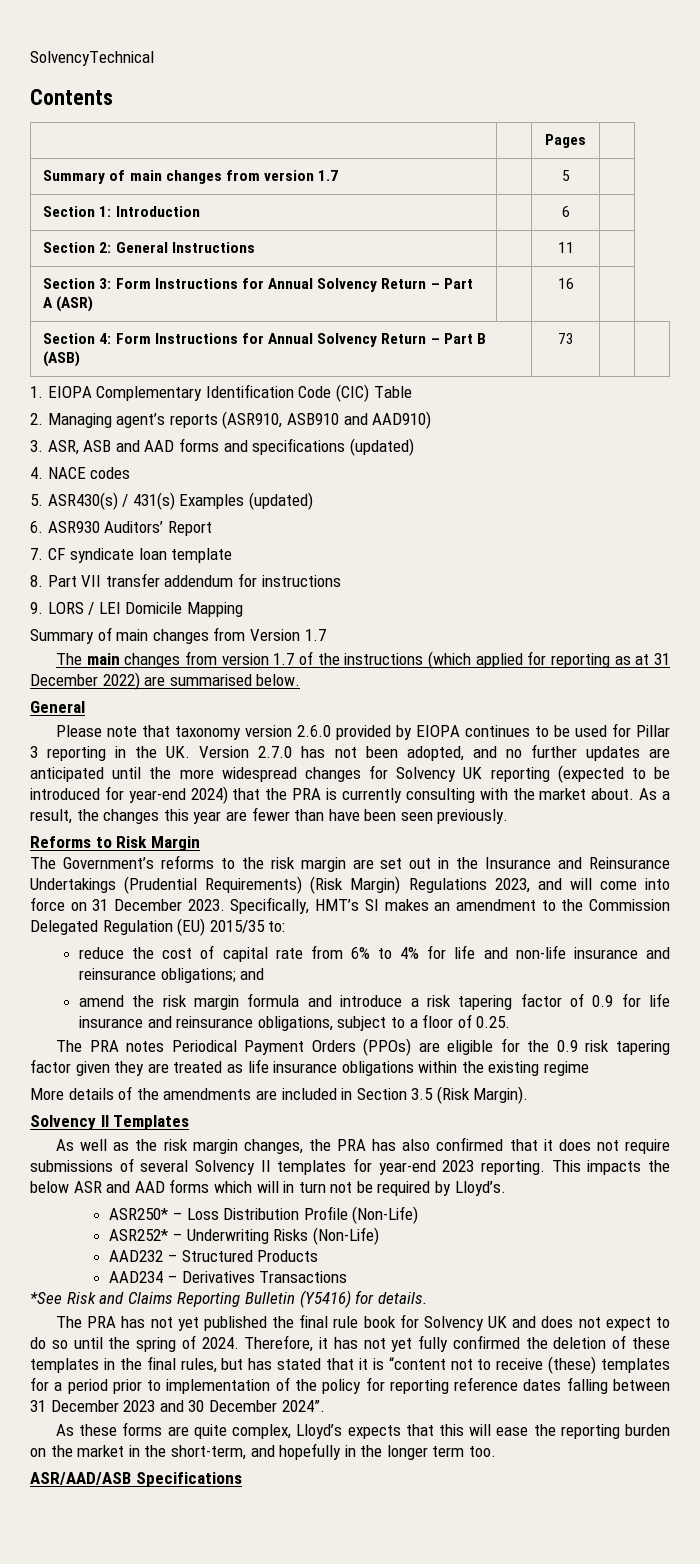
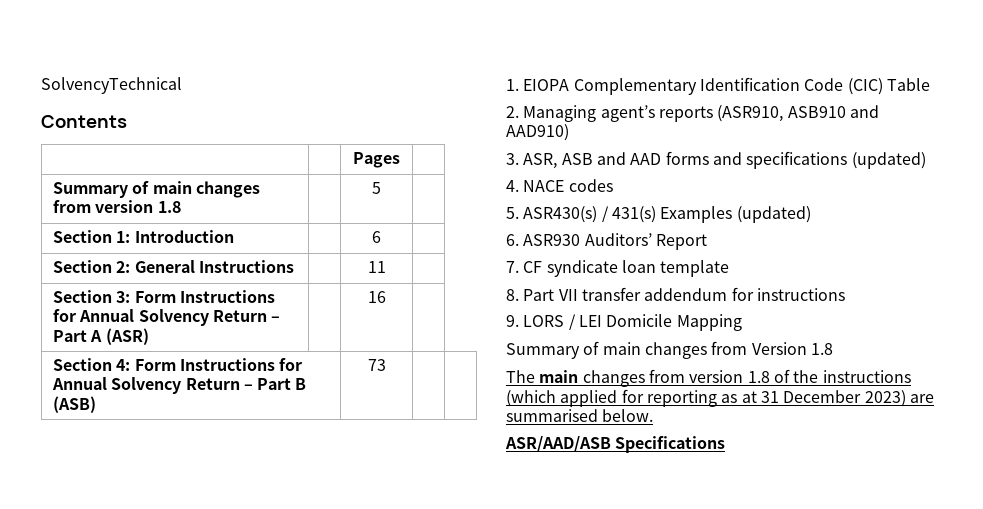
- Summary of main changes from version 1.7 | | 5 |
+ Summary of main changes from version 1.8 | | 5 |
- Summary of main changes from Version 1.7
+ Summary of main changes from Version 1.8
- The main changes from version 1.7 of the instructions (which applied for reporting as at 31 December 2022) are summarised below.
- General
- Please note that taxonomy version 2.6.0 provided by EIOPA continues to be used for Pillar 3 reporting in the UK. Version 2.7.0 has not been adopted, and no further updates are anticipated until the more widespread changes for Solvency UK reporting (expected to be introduced for year-end 2024) that the PRA is currently consulting with the market about. As a result, the changes this year are fewer than have been seen previously.
- Reforms to Risk Margin
- The Government’s reforms to the risk margin are set out in the Insurance and Reinsurance Undertakings (Prudential Requirements) (Risk Margin) Regulations 2023, and will come into force on 31 December 2023. Specifically, HMT’s SI makes an amendment to the Commission Delegated Regulation (EU) 2015/35 to:
- reduce the cost of capital rate from 6% to 4% for life and non-life insurance and reinsurance obligations; and
- amend the risk margin formula and introduce a risk tapering factor of 0.9 for life insurance and reinsurance obligations, subject to a floor of 0.25.
- The PRA notes Periodical Payment Orders (PPOs) are eligible for the 0.9 risk tapering factor given they are treated as life insurance obligations within the existing regime
- More details of the amendments are included in Section 3.5 (Risk Margin).
- Solvency II Templates
- As well as the risk margin changes, the PRA has also confirmed that it does not require submissions of several Solvency II templates for year-end 2023 reporting. This impacts the below ASR and AAD forms which will in turn not be required by Lloyd’s.
- ASR250* – Loss Distribution Profile (Non-Life)
- ASR252* – Underwriting Risks (Non-Life)
- AAD232 – Structured Products
- AAD234 – Derivatives Transactions
- *See Risk and Claims Reporting Bulletin (Y5416) for details.
- The PRA has not yet published the final rule book for Solvency UK and does not expect to do so until the spring of 2024. Therefore, it has not yet fully confirmed the deletion of these templates in the final rules, but has stated that it is “content not to receive (these) templates for a period prior to implementation of the policy for reporting reference dates falling between 31 December 2023 and 30 December 2024”.
- As these forms are quite complex, Lloyd’s expects that this will ease the reporting burden on the market in the short-term, and hopefully in the longer term too.
+ The main changes from version 1.8 of the instructions (which applied for reporting as at 31 December 2023) are summarised below.

